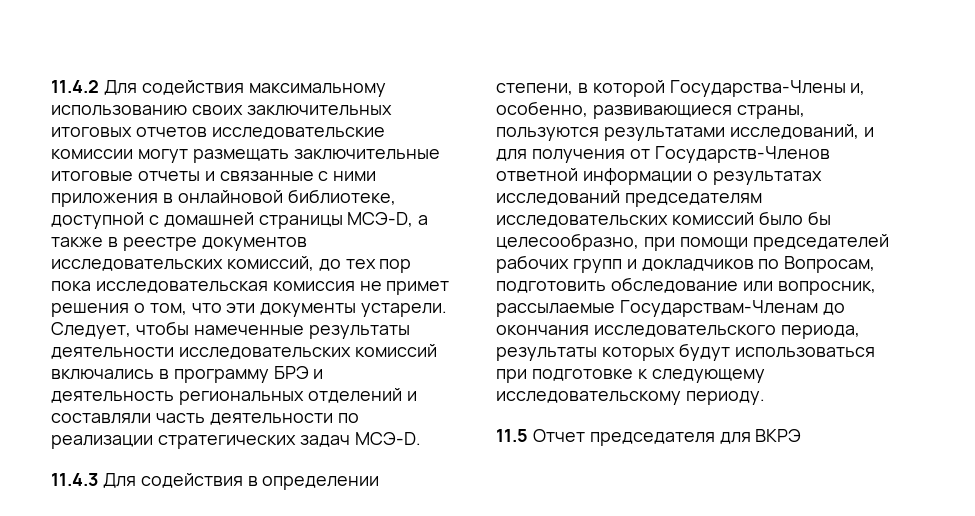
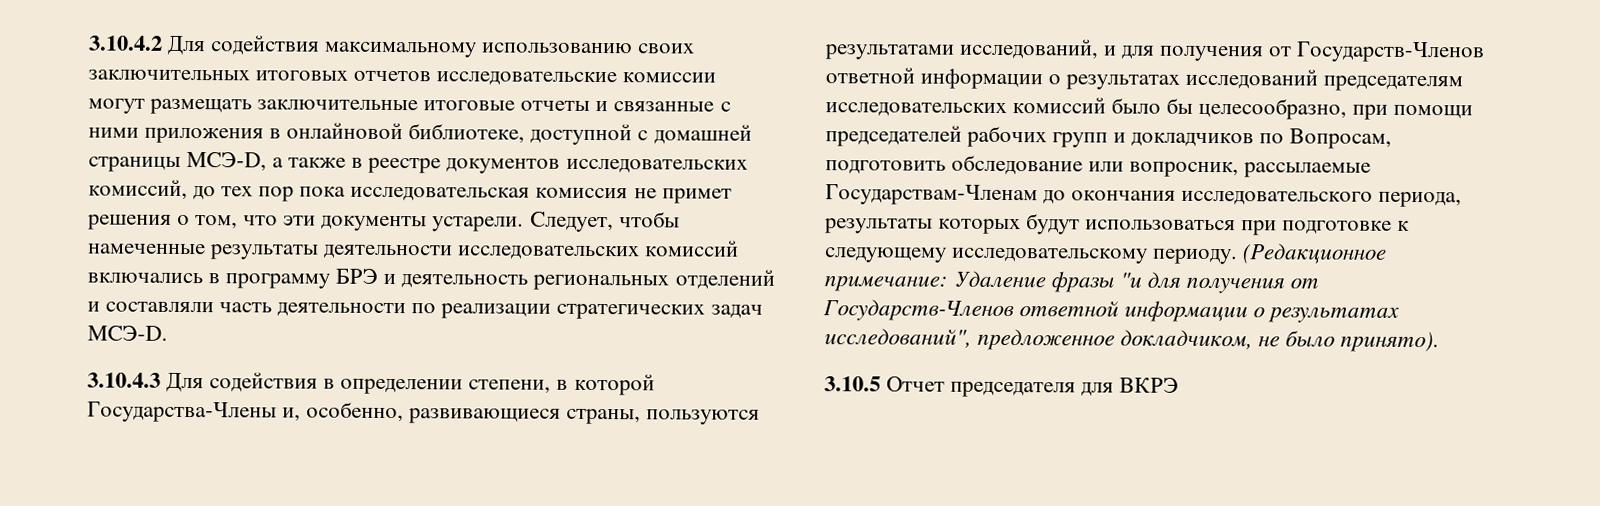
- 11.4.2 Для содействия максимальному использованию своих заключительных итоговых отчетов исследовательские комиссии могут размещать заключительные итоговые отчеты и связанные с ними приложения в онлайновой библиотеке, доступной с домашней страницы МСЭ-D, а также в реестре документов исследовательских комиссий, до тех пор пока исследовательская комиссия не примет решения о том, что эти документы устарели.
+ 3.10.4.2 Для содействия максимальному использованию своих заключительных итоговых отчетов исследовательские комиссии могут размещать заключительные итоговые отчеты и связанные с ними приложения в онлайновой библиотеке, доступной с домашней страницы МСЭ-D, а также в реестре документов исследовательских комиссий, до тех пор пока исследовательская комиссия не примет решения о том, что эти документы устарели.
- 11.4.3 Для содействия в определении степени, в которой Государства-Члены и, особенно, развивающиеся страны, пользуются результатами исследований, и для получения от Государств-Членов ответной информации о результатах исследований председателям исследовательских комиссий было бы целесообразно, при помощи председателей рабочих групп и докладчиков по Вопросам, подготовить обследование или вопросник, рассылаемые Государствам-Членам до окончания исследовательского периода, результаты которых будут использоваться при подготовке к следующему исследовательскому периоду.
- 11.5 Отчет председателя для ВКРЭ
+ 3.10.4.3 Для содействия в определении степени, в которой Государства-Члены и, особенно, развивающиеся страны, пользуются результатами исследований, и для получения от Государств-Членов ответной информации о результатах исследований председателям исследовательских комиссий было бы целесообразно, при помощи председателей рабочих групп и докладчиков по Вопросам, подготовить обследование или вопросник, рассылаемые Государствам-Членам до окончания исследовательского периода, результаты которых будут использоваться при подготовке к следующему исследовательскому периоду. (Редакционное примечание: Удаление фразы "и для получения от Государств-Членов ответной информации о результатах исследований", предложенное докладчиком, не было принято).
+ 3.10.5 Отчет председателя для ВКРЭ

